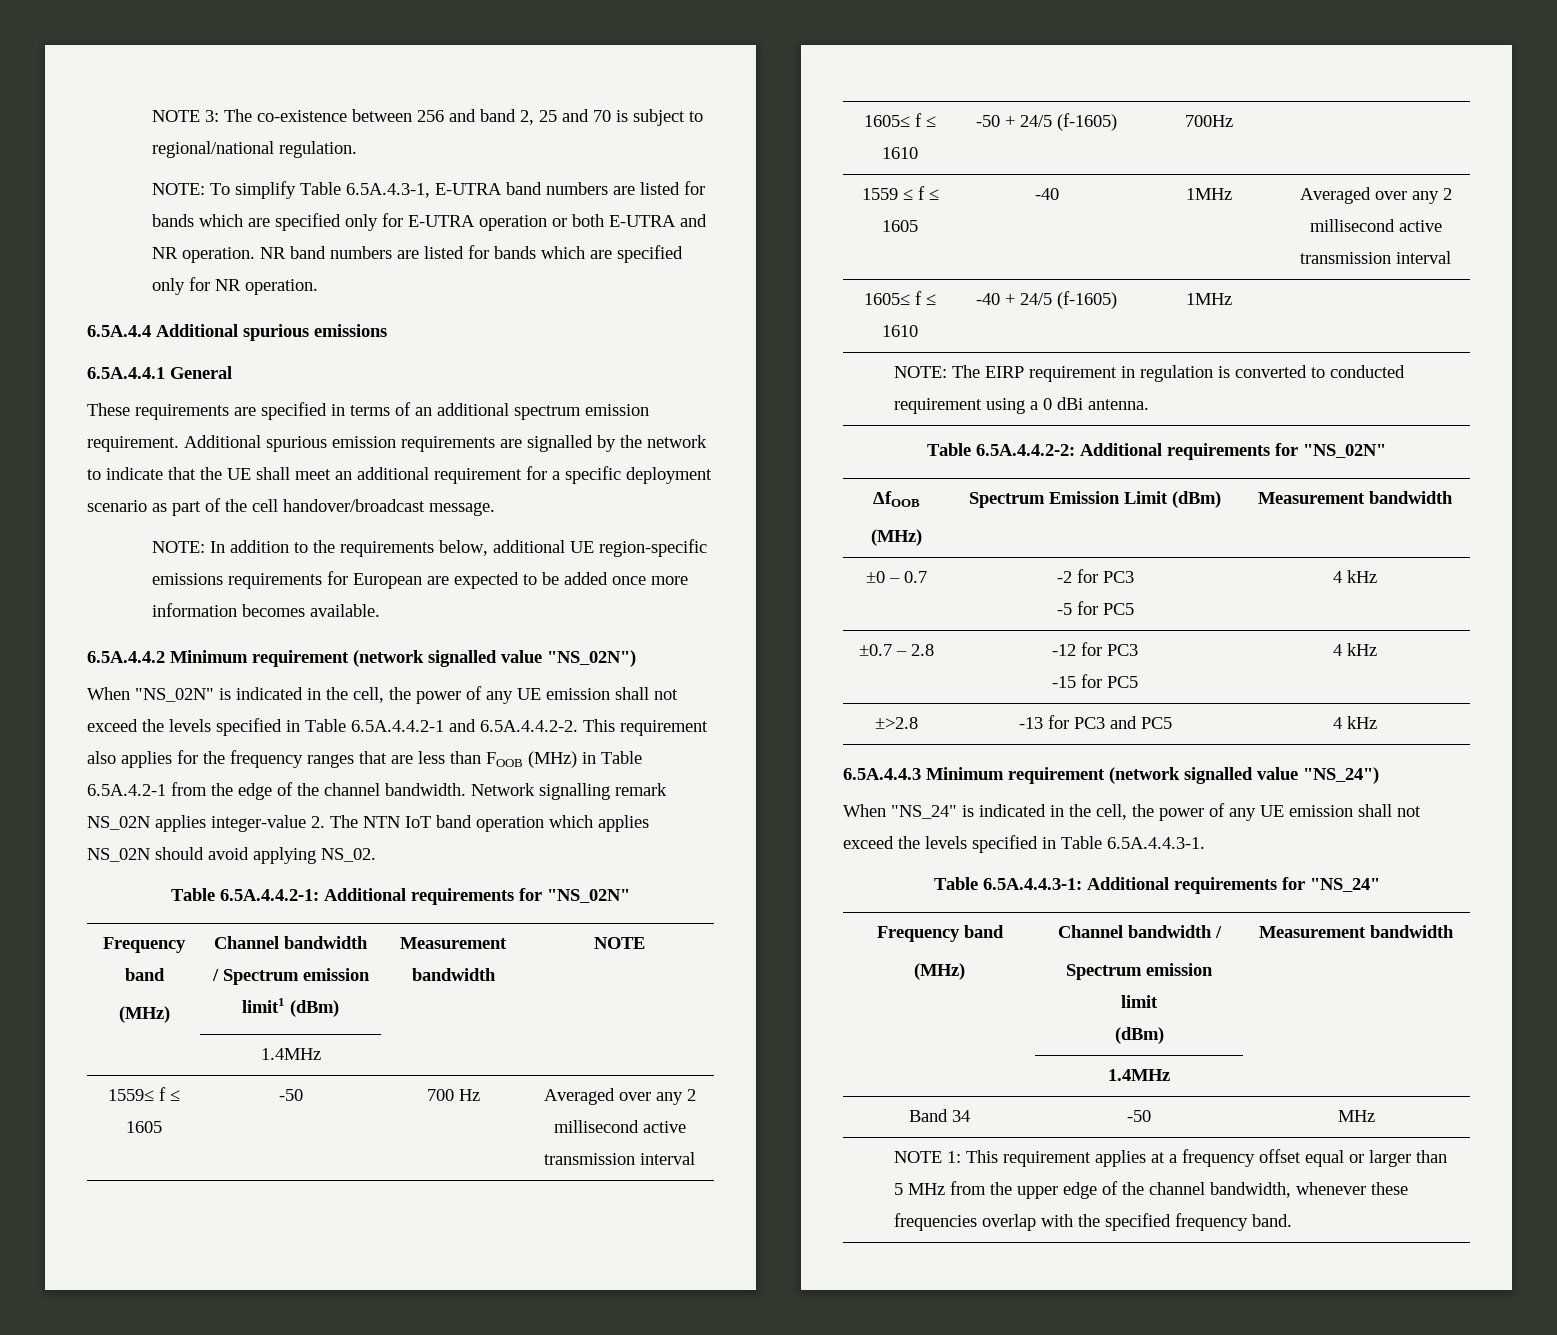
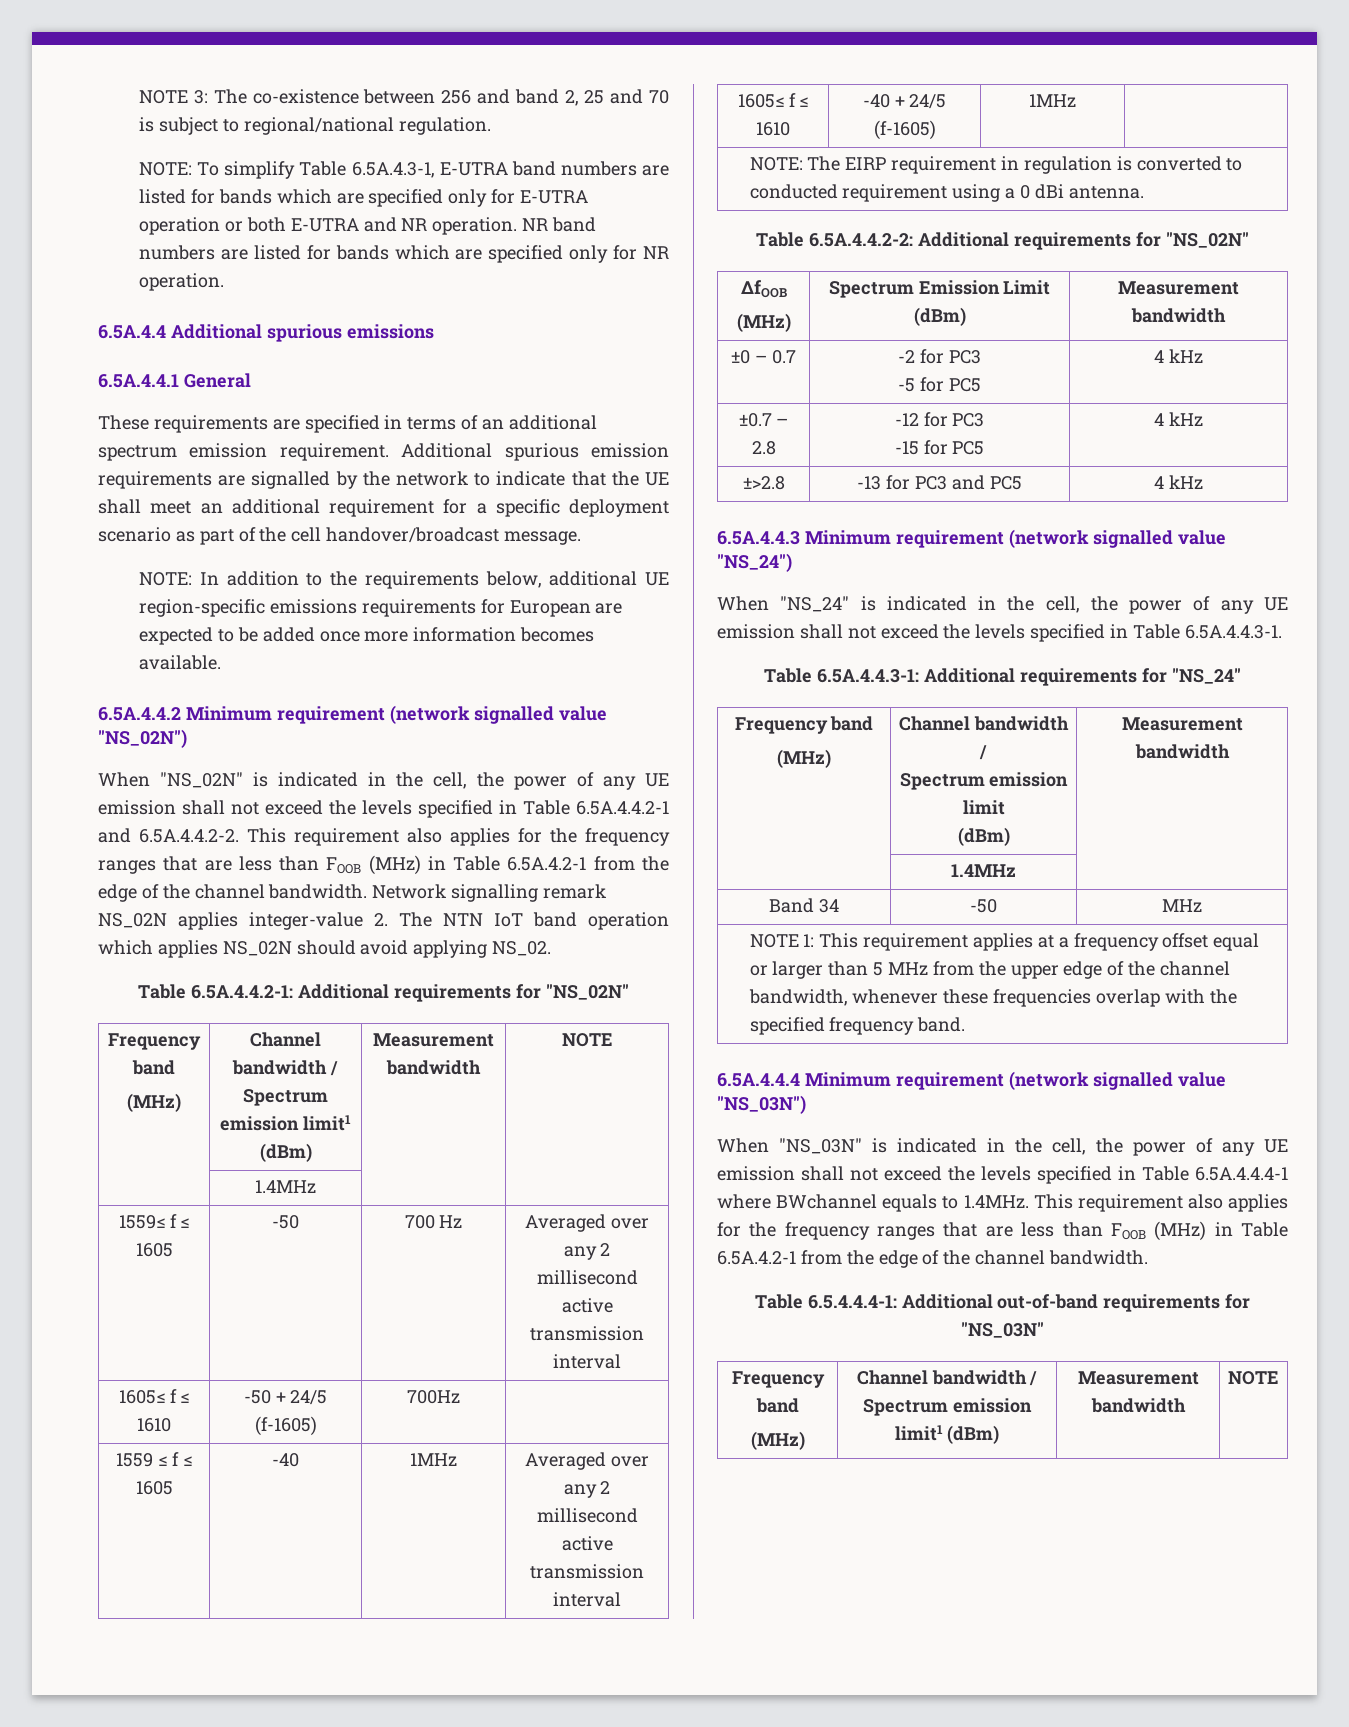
+ 6.5A.4.4.4 Minimum requirement (network signalled value "NS_03N")
+ When "NS_03N" is indicated in the cell, the power of any UE emission shall not exceed the levels specified in Table 6.5A.4.4.4-1 where BWchannel equals to 1.4MHz. This requirement also applies for the frequency ranges that are less than FOOB (MHz) in Table 6.5A.4.2-1 from the edge of the channel bandwidth.
+ Table 6.5.4.4.4-1: Additional out-of-band requirements for "NS_03N"
+ Frequency band
+ (MHz) | Channel bandwidth / Spectrum emission limit1 (dBm) | Measurement bandwidth | NOTE

